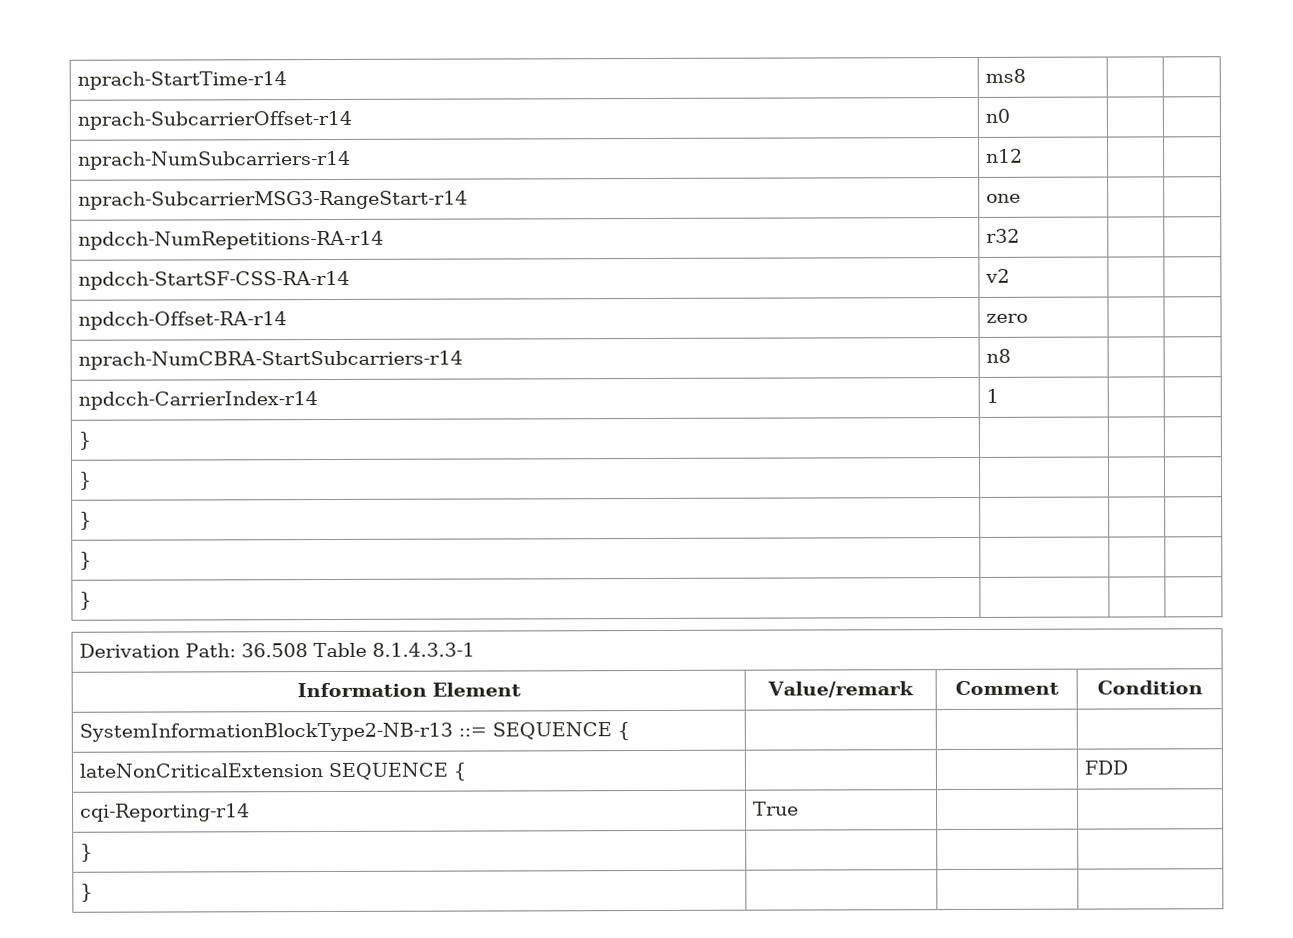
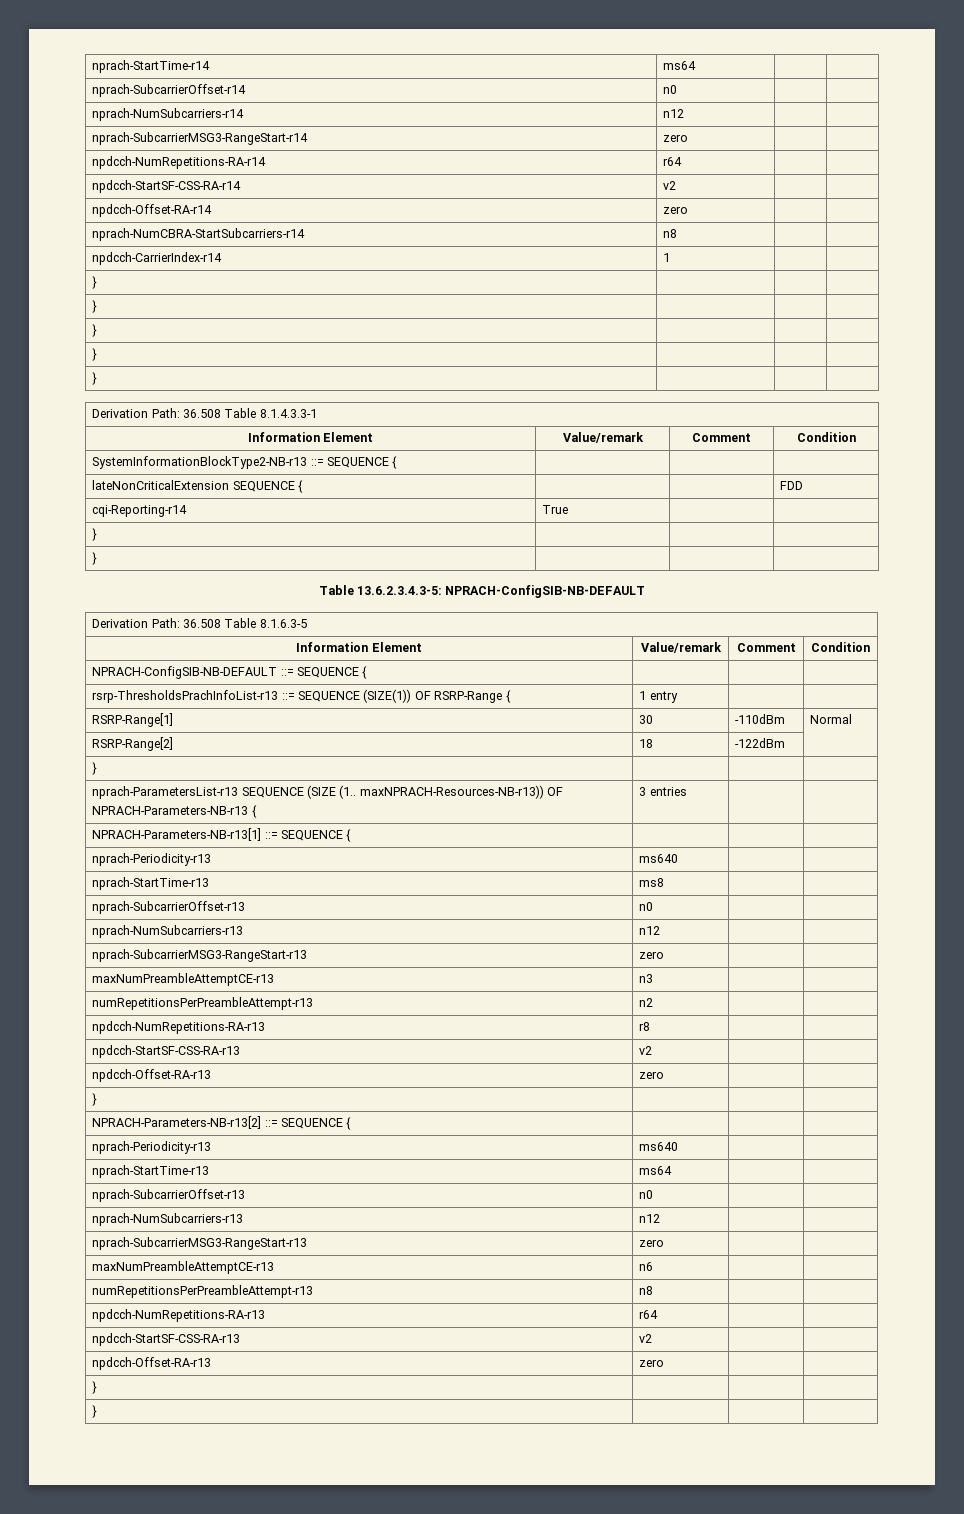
- nprach-StartTime-r14 | ms8 | |
+ nprach-StartTime-r14 | ms64 | |
- nprach-SubcarrierMSG3-RangeStart-r14 | one | |
+ nprach-SubcarrierMSG3-RangeStart-r14 | zero | |
- npdcch-NumRepetitions-RA-r14 | r32 | |
+ npdcch-NumRepetitions-RA-r14 | r64 | |
+ Table 13.6.2.3.4.3-5: NPRACH-ConfigSIB-NB-DEFAULT
+ Derivation Path: 36.508 Table 8.1.6.3-5
+ Information Element | Value/remark | Comment | Condition
+ NPRACH-ConfigSIB-NB-DEFAULT ::= SEQUENCE { | | |
+ rsrp-ThresholdsPrachInfoList-r13 ::= SEQUENCE (SIZE(1)) OF RSRP-Range { | 1 entry | |
+ RSRP-Range[1] | 30 | -110dBm | Normal
+ RSRP-Range[2] | 18 | -122dBm |
+ } | | |
+ nprach-ParametersList-r13 SEQUENCE (SIZE (1.. maxNPRACH-Resources-NB-r13)) OF NPRACH-Parameters-NB-r13 { | 3 entries | |
+ NPRACH-Parameters-NB-r13[1] ::= SEQUENCE { | | |
+ nprach-Periodicity-r13 | ms640 | |
+ nprach-StartTime-r13 | ms8 | |
+ nprach-SubcarrierOffset-r13 | n0 | |
+ nprach-NumSubcarriers-r13 | n12 | |
+ nprach-SubcarrierMSG3-RangeStart-r13 | zero | |
+ maxNumPreambleAttemptCE-r13 | n3 | |
+ numRepetitionsPerPreambleAttempt-r13 | n2 | |
+ npdcch-NumRepetitions-RA-r13 | r8 | |
+ npdcch-StartSF-CSS-RA-r13 | v2 | |
+ npdcch-Offset-RA-r13 | zero | |
+ } | | |
+ NPRACH-Parameters-NB-r13[2] ::= SEQUENCE { | | |
+ nprach-Periodicity-r13 | ms640 | |
+ nprach-StartTime-r13 | ms64 | |
+ nprach-SubcarrierOffset-r13 | n0 | |
+ nprach-NumSubcarriers-r13 | n12 | |
+ nprach-SubcarrierMSG3-RangeStart-r13 | zero | |
+ maxNumPreambleAttemptCE-r13 | n6 | |
+ numRepetitionsPerPreambleAttempt-r13 | n8 | |
+ npdcch-NumRepetitions-RA-r13 | r64 | |
+ npdcch-StartSF-CSS-RA-r13 | v2 | |
+ npdcch-Offset-RA-r13 | zero | |
+ } | | |
+ } | | |

